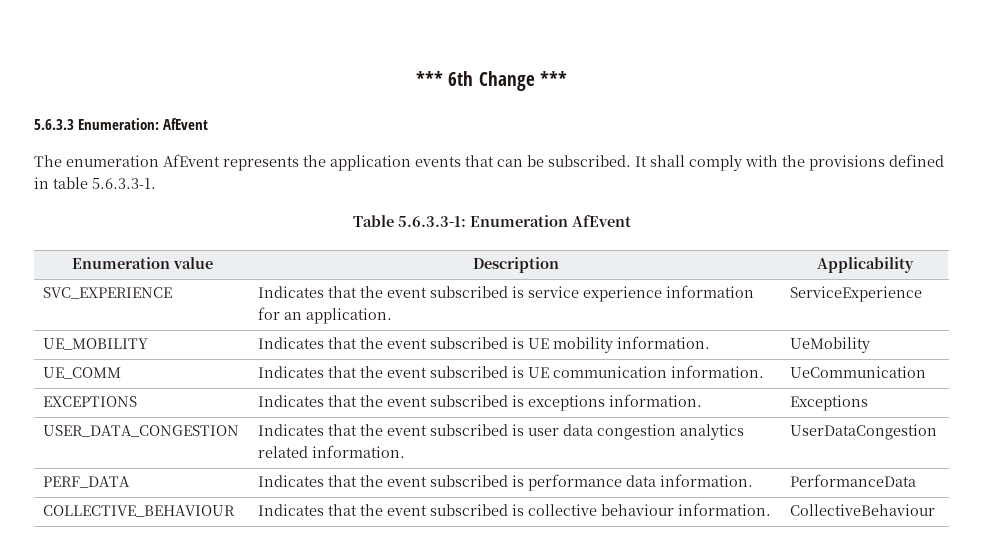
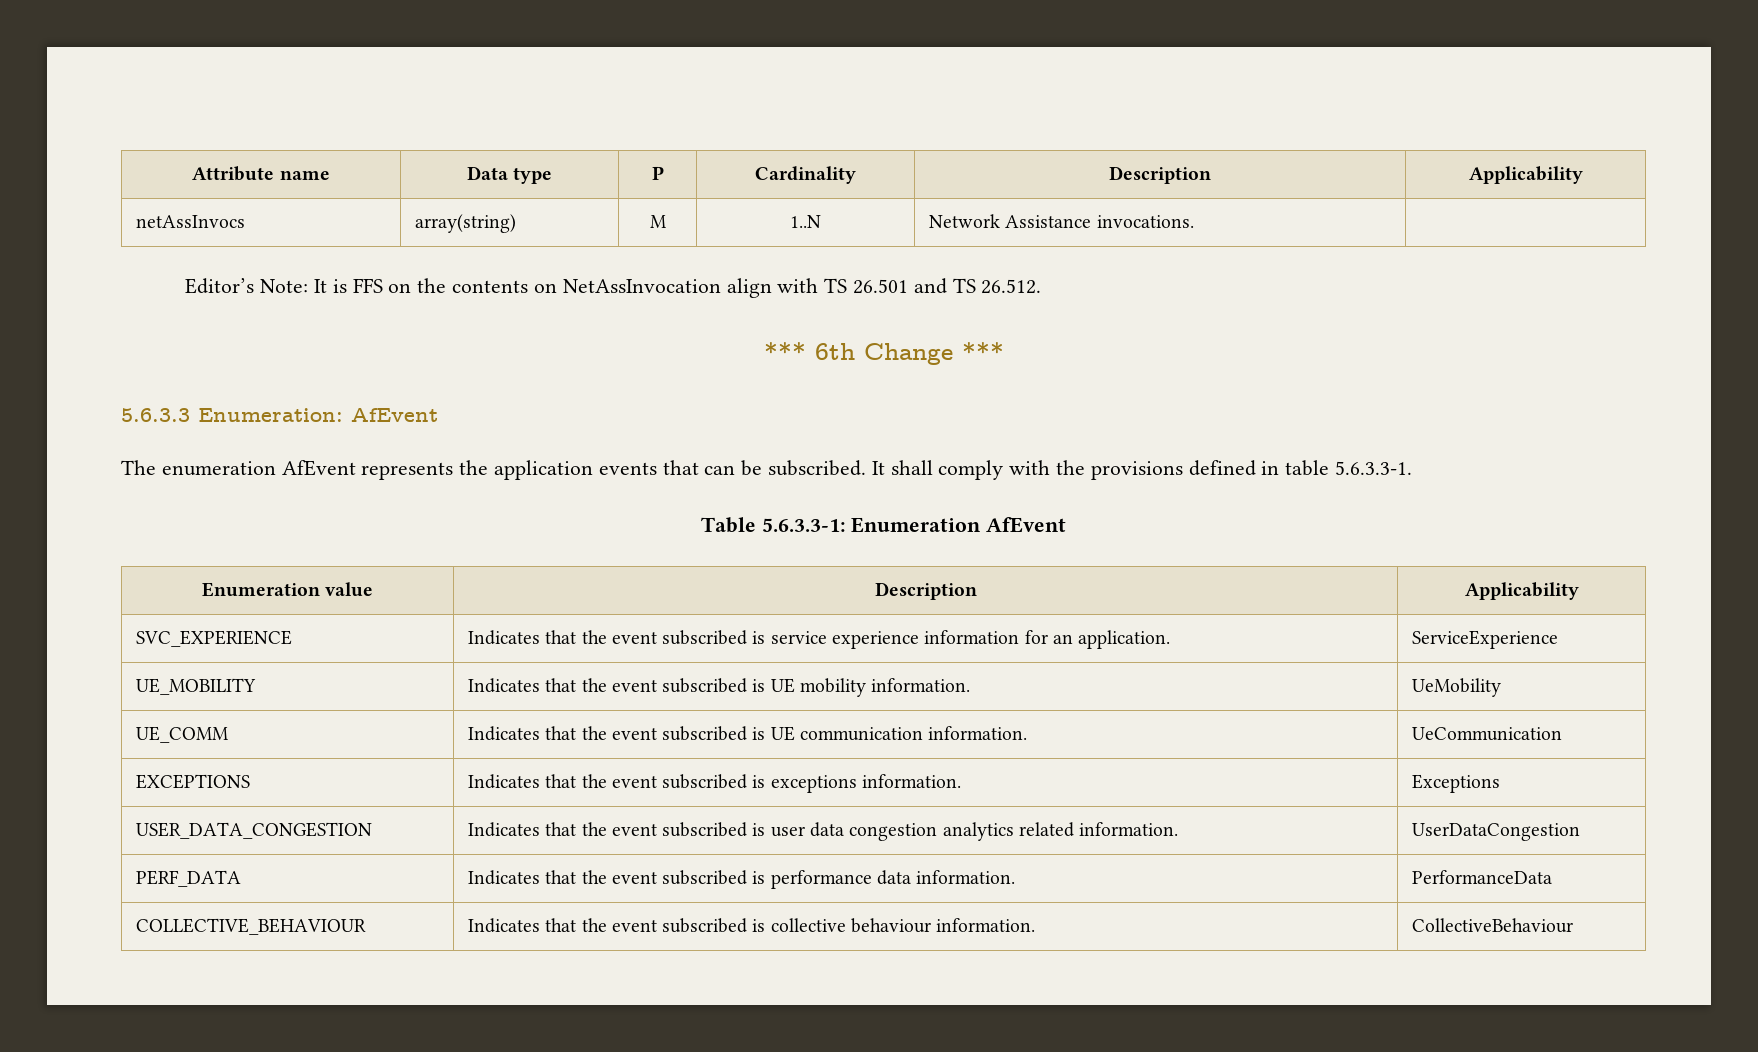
+ Attribute name | Data type | P | Cardinality | Description | Applicability
+ netAssInvocs | array(string) | M | 1..N | Network Assistance invocations. |
+ Editor’s Note: It is FFS on the contents on NetAssInvocation align with TS 26.501 and TS 26.512.

